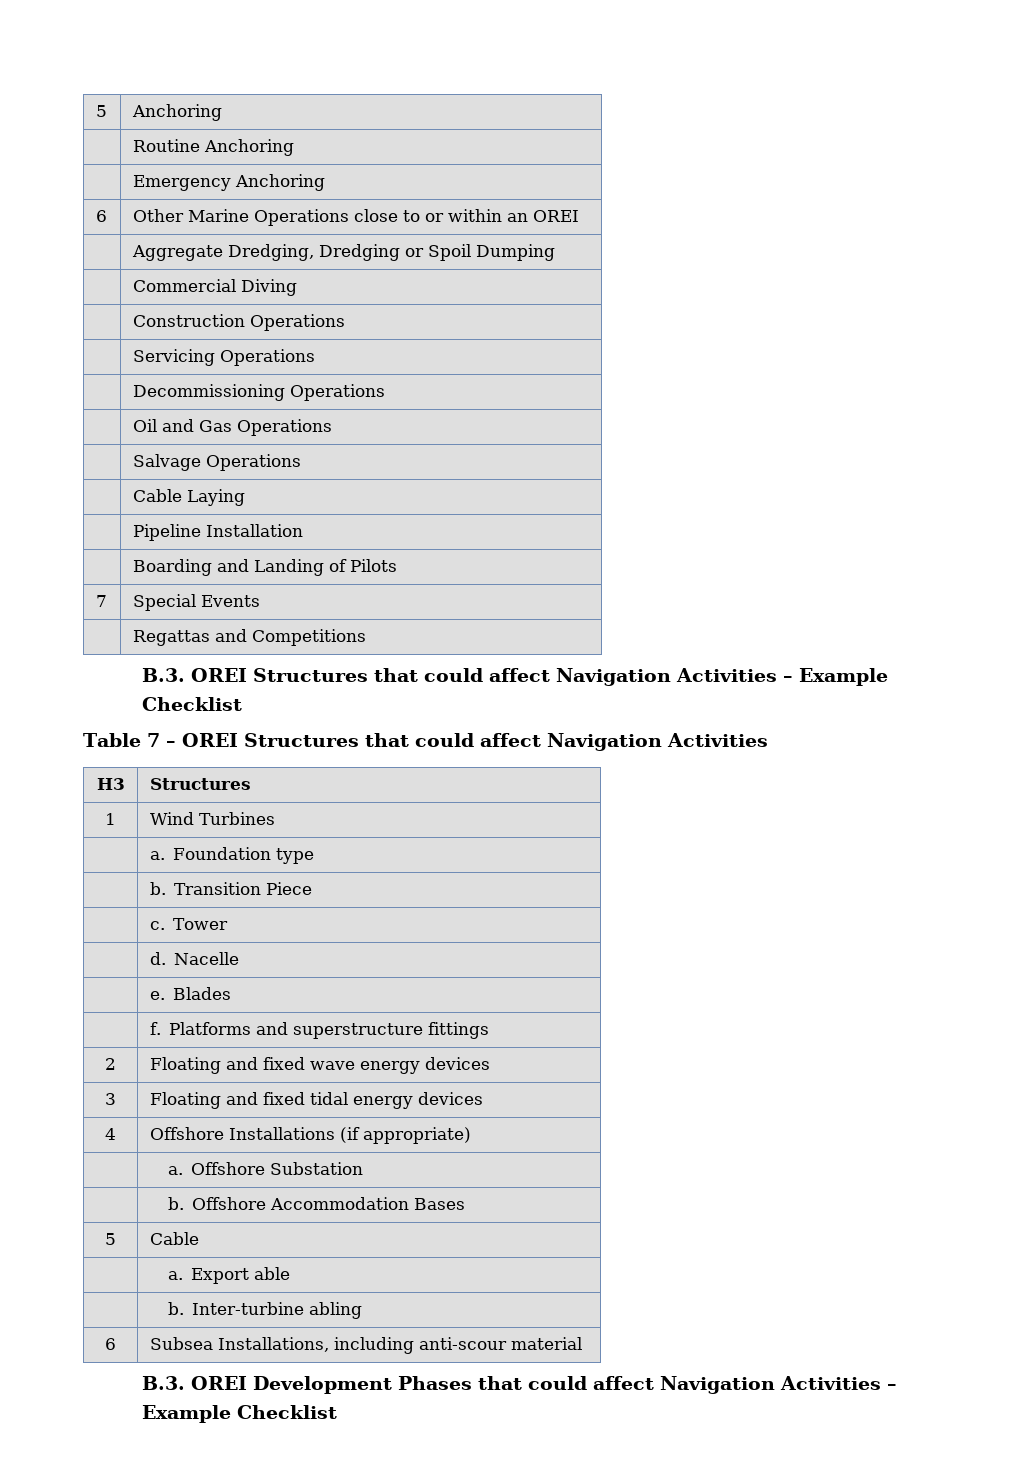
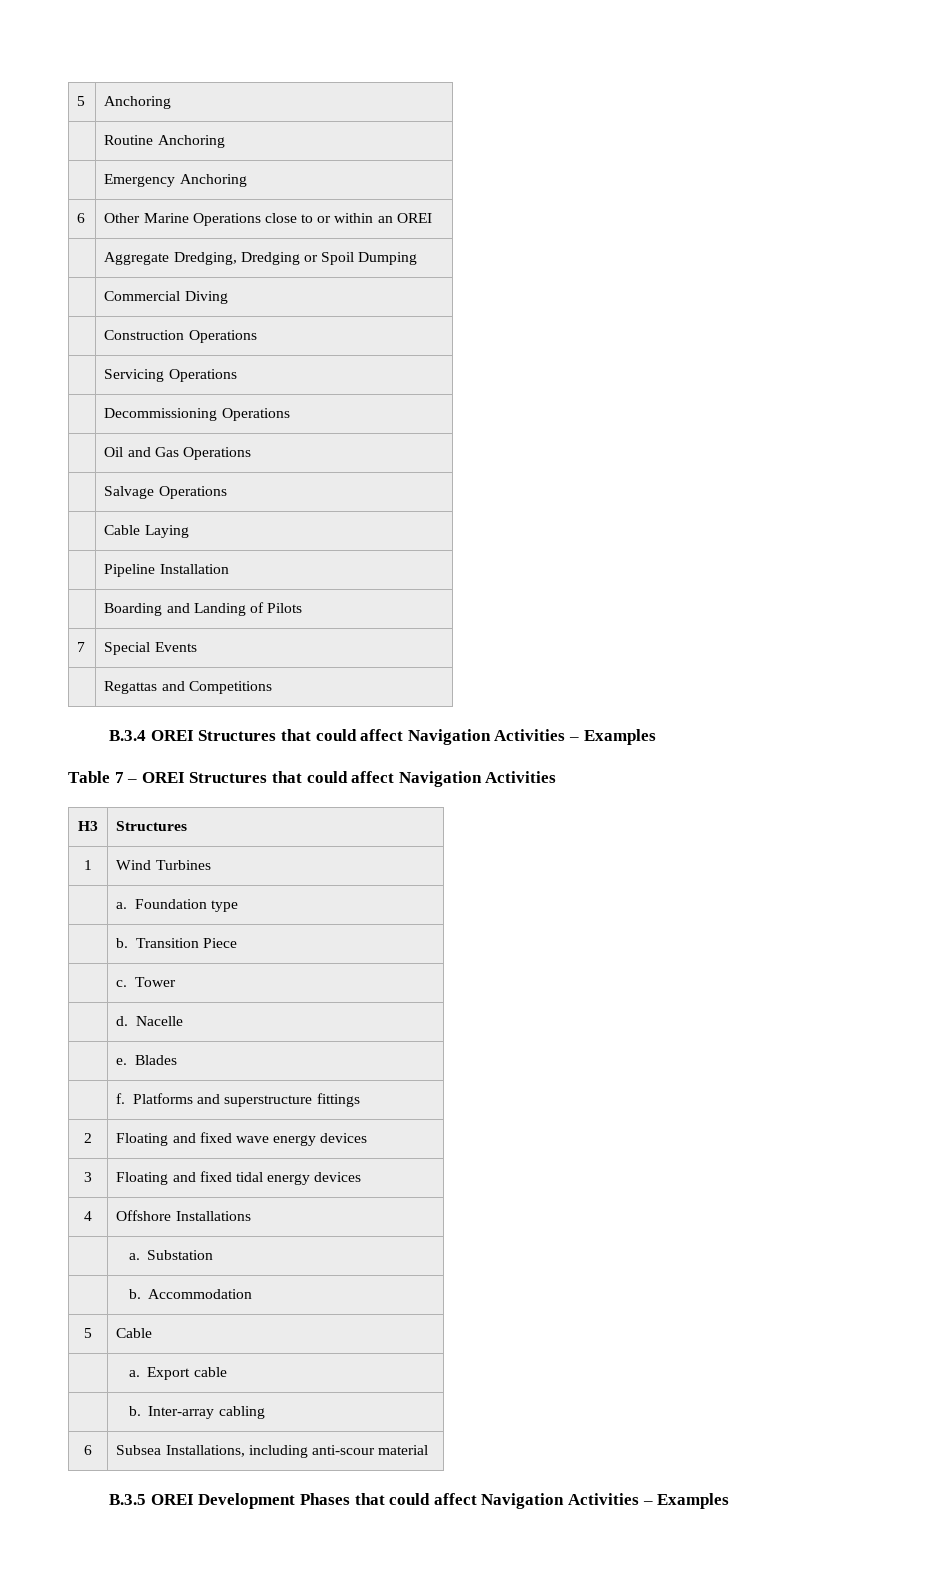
- B.3. OREI Structures that could affect Navigation Activities – Example Checklist
+ B.3.4 OREI Structures that could affect Navigation Activities – Examples
- 4 | Offshore Installations (if appropriate)
- | a. Offshore Substation
+ 4 | Offshore Installations
+ | a. Substation
- | b. Offshore Accommodation Bases
+ | b. Accommodation
- | a. Export able
- | b. Inter-turbine abling
+ | a. Export cable
+ | b. Inter-array cabling
- B.3. OREI Development Phases that could affect Navigation Activities – Example Checklist
+ B.3.5 OREI Development Phases that could affect Navigation Activities – Examples

